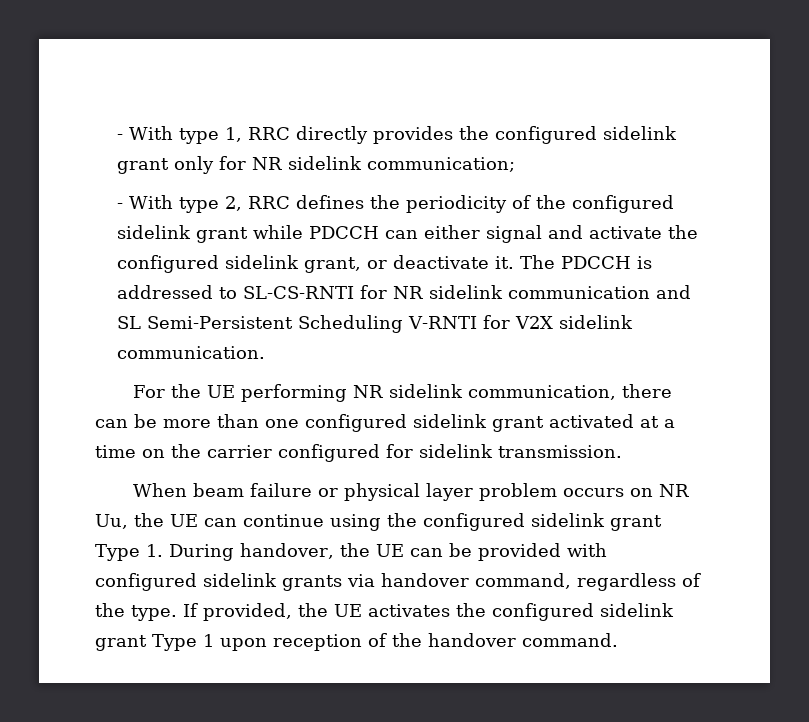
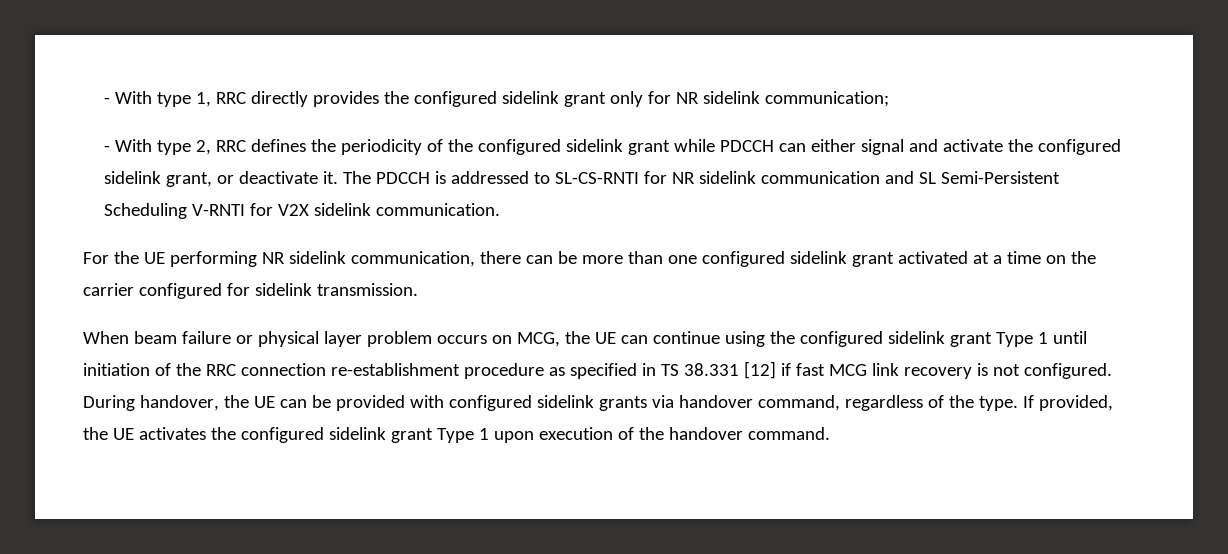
- When beam failure or physical layer problem occurs on NR Uu, the UE can continue using the configured sidelink grant Type 1. During handover, the UE can be provided with configured sidelink grants via handover command, regardless of the type.
+ When beam failure or physical layer problem occurs on MCG, the UE can continue using the configured sidelink grant Type 1 until initiation of the RRC connection re-establishment procedure as specified in TS 38.331 [12] if fast MCG link recovery is not configured. During handover, the UE can be provided with configured sidelink grants via handover command, regardless of the type.
- If provided, the UE activates the configured sidelink grant Type 1 upon reception of the handover command.
+ If provided, the UE activates the configured sidelink grant Type 1 upon execution of the handover command.

